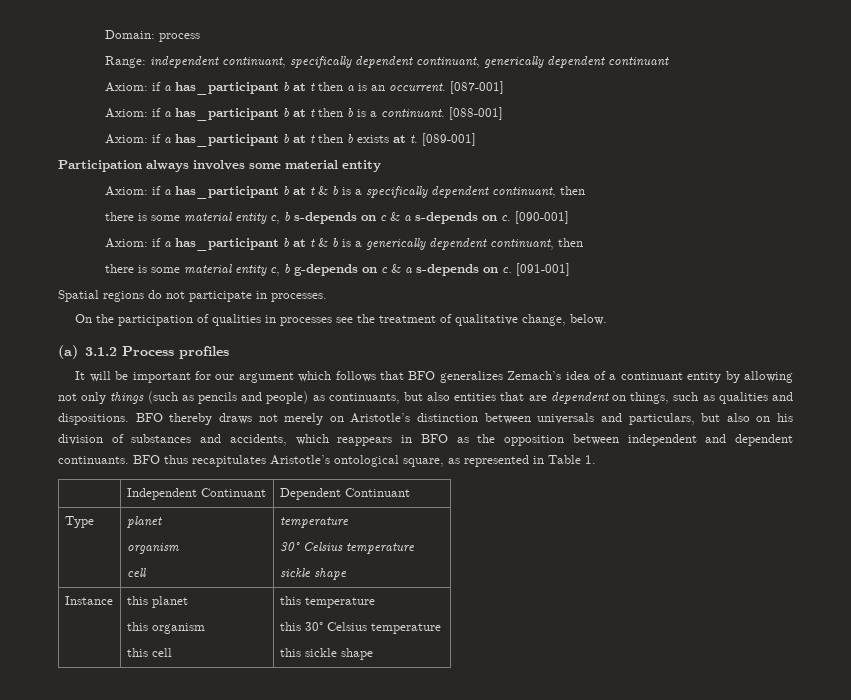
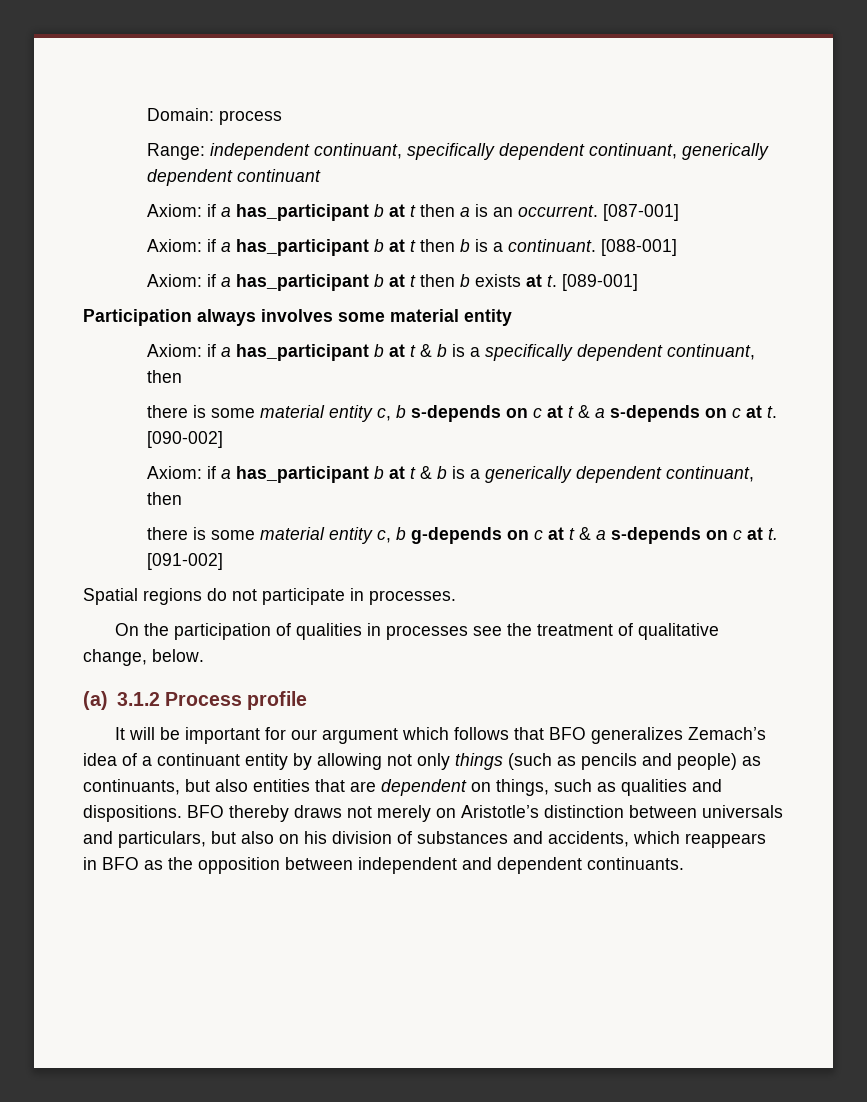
- there is some material entity c, b s-depends on c & a s-depends on c. [090-001]
+ there is some material entity c, b s-depends on c at t & a s-depends on c at t. [090-002]
- there is some material entity c, b g-depends on c & a s-depends on c. [091-001]
+ there is some material entity c, b g-depends on c at t & a s-depends on c at t. [091-002]
- (a) 3.1.2 Process profiles
+ (a) 3.1.2 Process profile
- BFO thus recapitulates Aristotle’s ontological square, as represented in Table 1.
- | Independent Continuant | Dependent Continuant
- Type | planet
- organism
- cell | temperature
- 30° Celsius temperature
- sickle shape
- Instance | this planet
- this organism
- this cell | this temperature
- this 30° Celsius temperature
- this sickle shape

